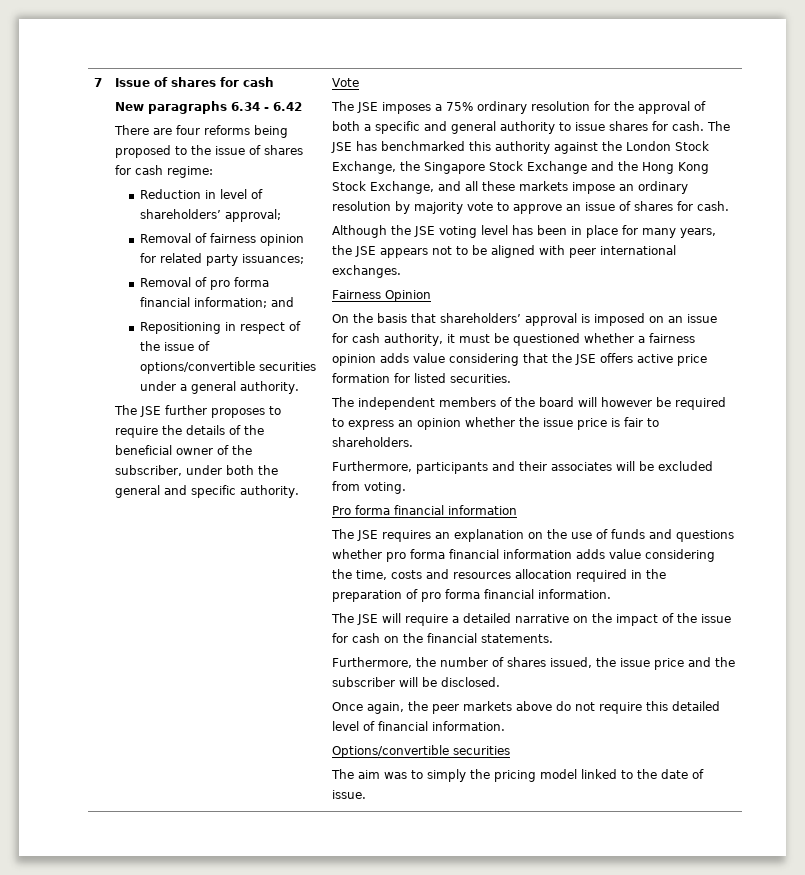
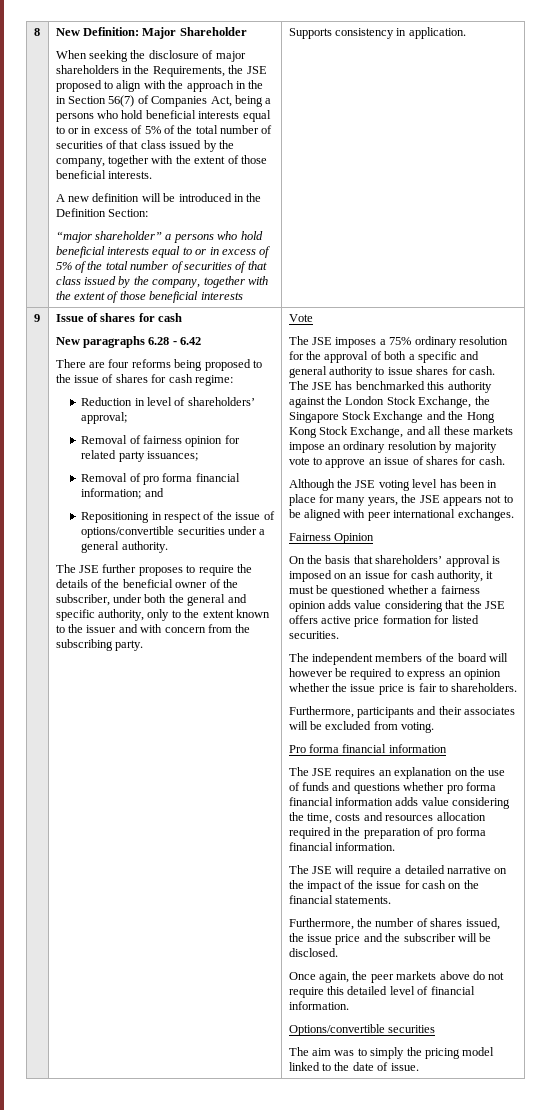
- 7
+ 8 | New Definition: Major Shareholder
+ When seeking the disclosure of major shareholders in the Requirements, the JSE proposed to align with the approach in the in Section 56(7) of Companies Act, being a persons who hold beneficial interests equal to or in excess of 5% of the total number of securities of that class issued by the company, together with the extent of those beneficial interests.
+ A new definition will be introduced in the Definition Section:
+ “major shareholder” a persons who hold beneficial interests equal to or in excess of 5% of the total number of securities of that class issued by the company, together with the extent of those beneficial interests | Supports consistency in application.
+ 9
- New paragraphs 6.34 - 6.42
+ New paragraphs 6.28 - 6.42
- The JSE further proposes to require the details of the beneficial owner of the subscriber, under both the general and specific authority.
+ The JSE further proposes to require the details of the beneficial owner of the subscriber, under both the general and specific authority, only to the extent known to the issuer and with concern from the subscribing party.

